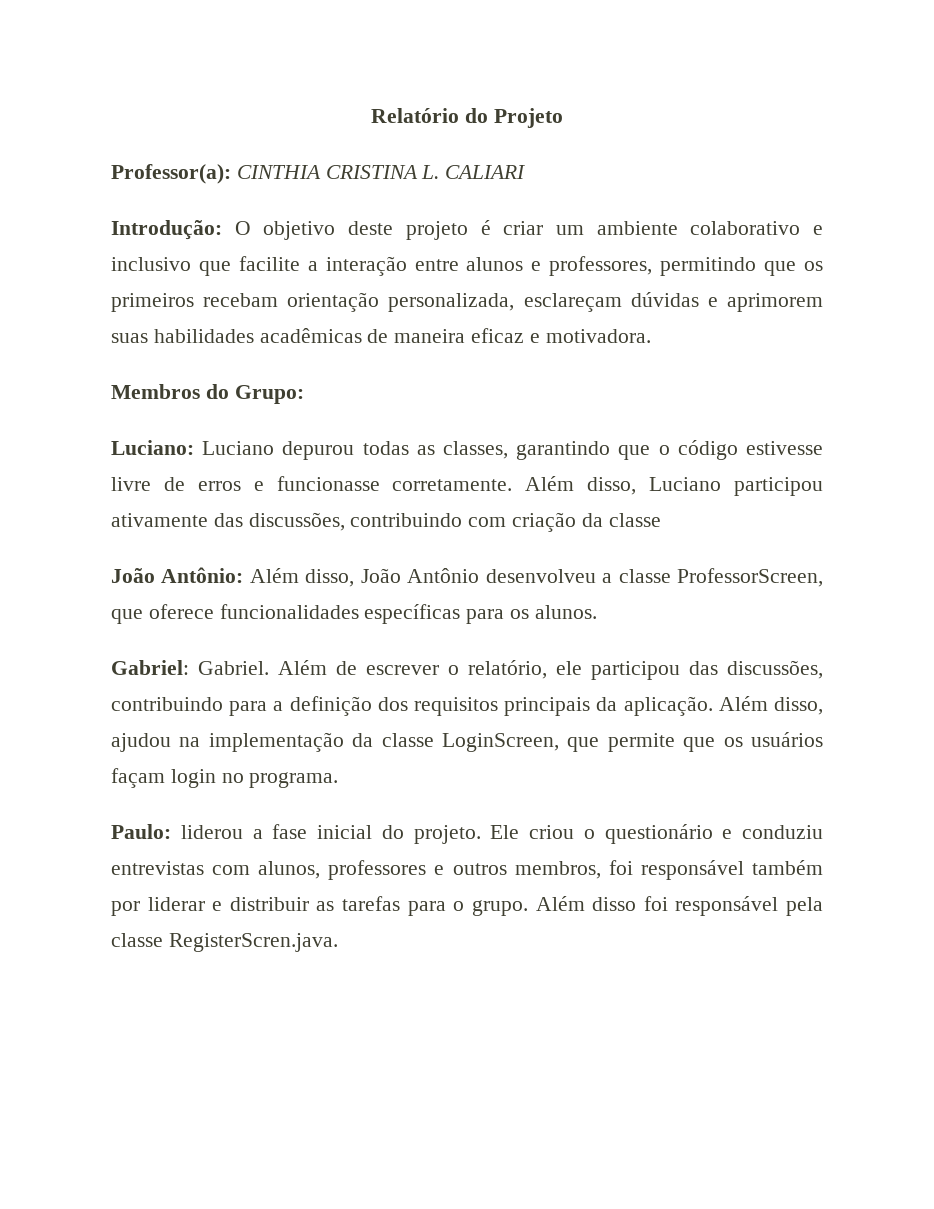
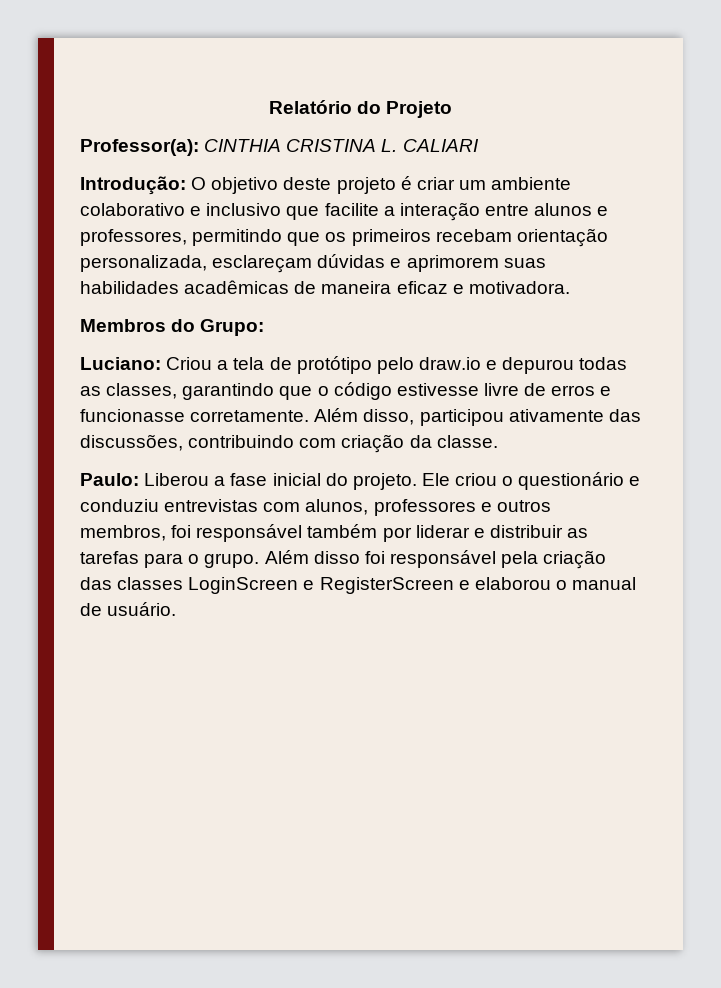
- Luciano: Luciano depurou todas as classes, garantindo que o código estivesse livre de erros e funcionasse corretamente.
+ Luciano: Criou a tela de protótipo pelo draw.io e depurou todas as classes, garantindo que o código estivesse livre de erros e funcionasse corretamente.
- Além disso, Luciano participou ativamente das discussões, contribuindo com criação da classe
- João Antônio: Além disso, João Antônio desenvolveu a classe ProfessorScreen, que oferece funcionalidades específicas para os alunos.
- Gabriel: Gabriel. Além de escrever o relatório, ele participou das discussões, contribuindo para a definição dos requisitos principais da aplicação. Além disso, ajudou na implementação da classe LoginScreen, que permite que os usuários façam login no programa.
+ Além disso, participou ativamente das discussões, contribuindo com criação da classe.
- Paulo: liderou a fase inicial do projeto.
+ Paulo: Liberou a fase inicial do projeto.
- Além disso foi responsável pela classe RegisterScren.java.
+ Além disso foi responsável pela criação das classes LoginScreen e RegisterScreen e elaborou o manual de usuário.

